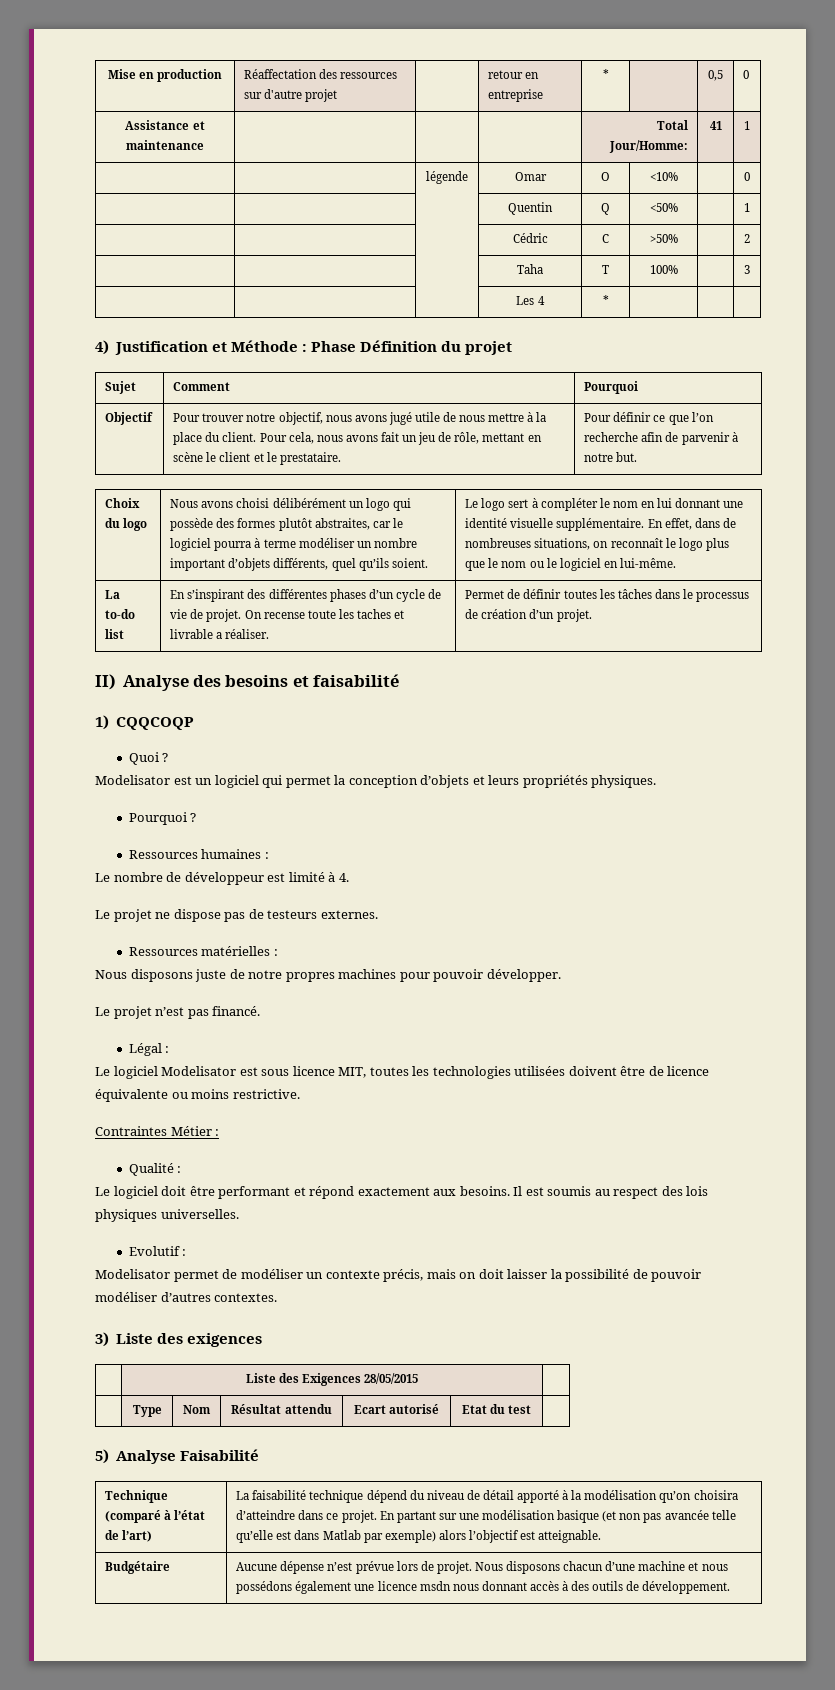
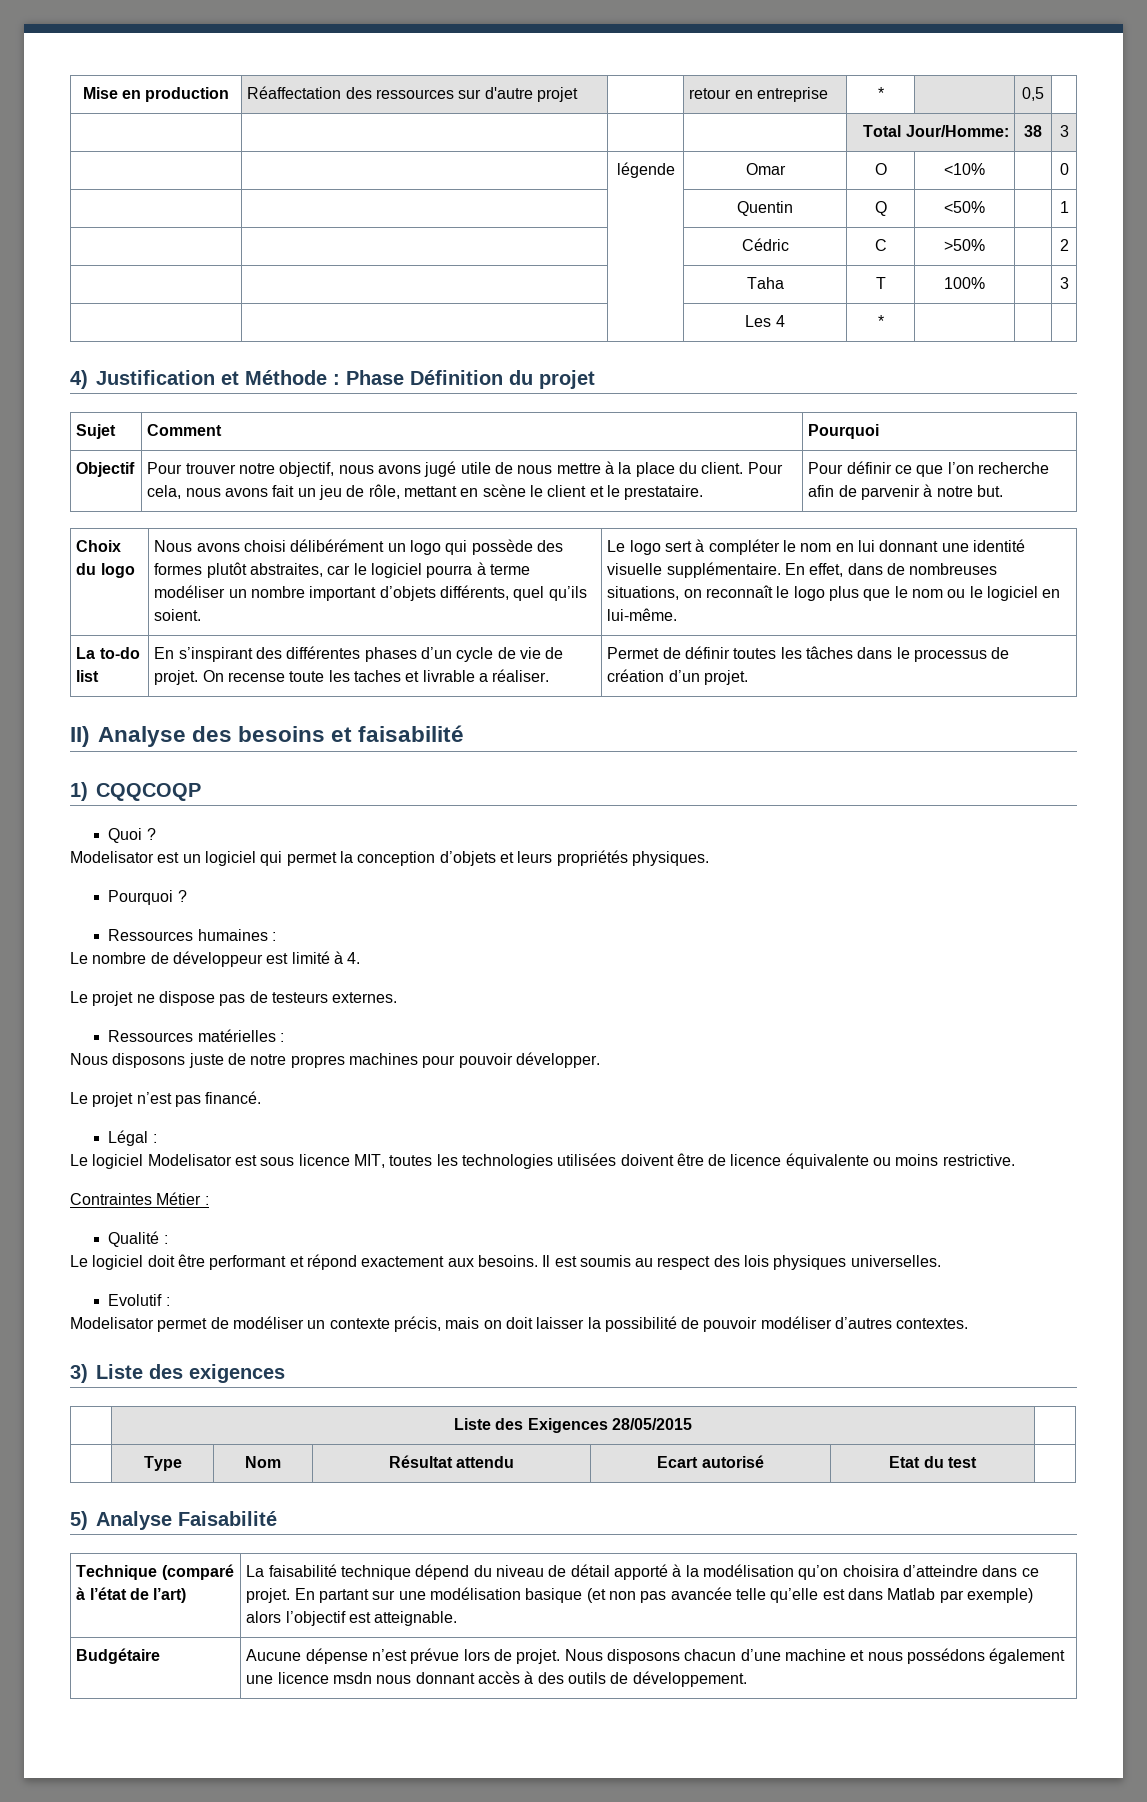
- Mise en production | Réaffectation des ressources sur d'autre projet | | retour en entreprise | * | | 0,5 | 0
- Assistance et maintenance | | | | Total Jour/Homme: | 41 | 1
+ Mise en production | Réaffectation des ressources sur d'autre projet | | retour en entreprise | * | | 0,5 |
+ | | | | Total Jour/Homme: | 38 | 3

